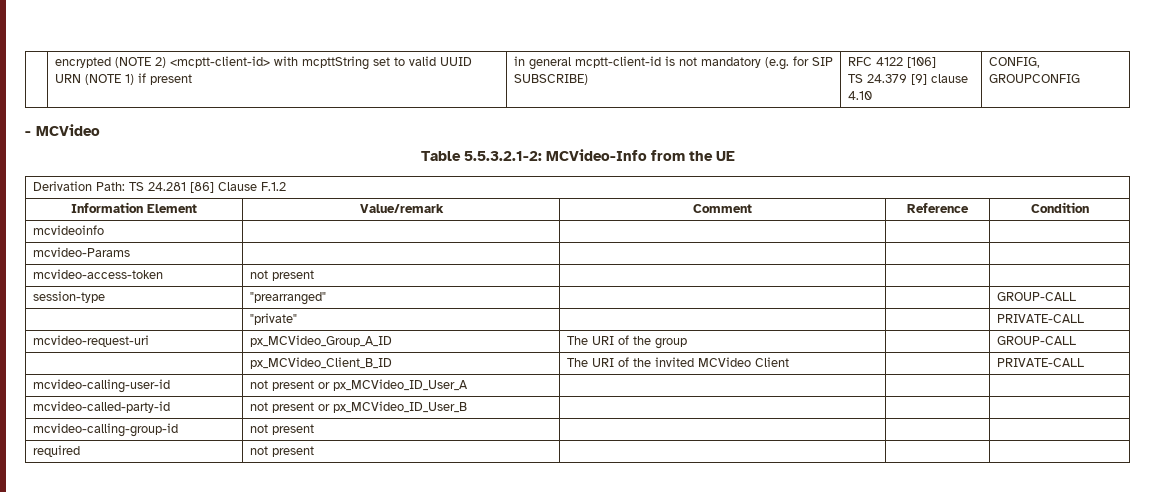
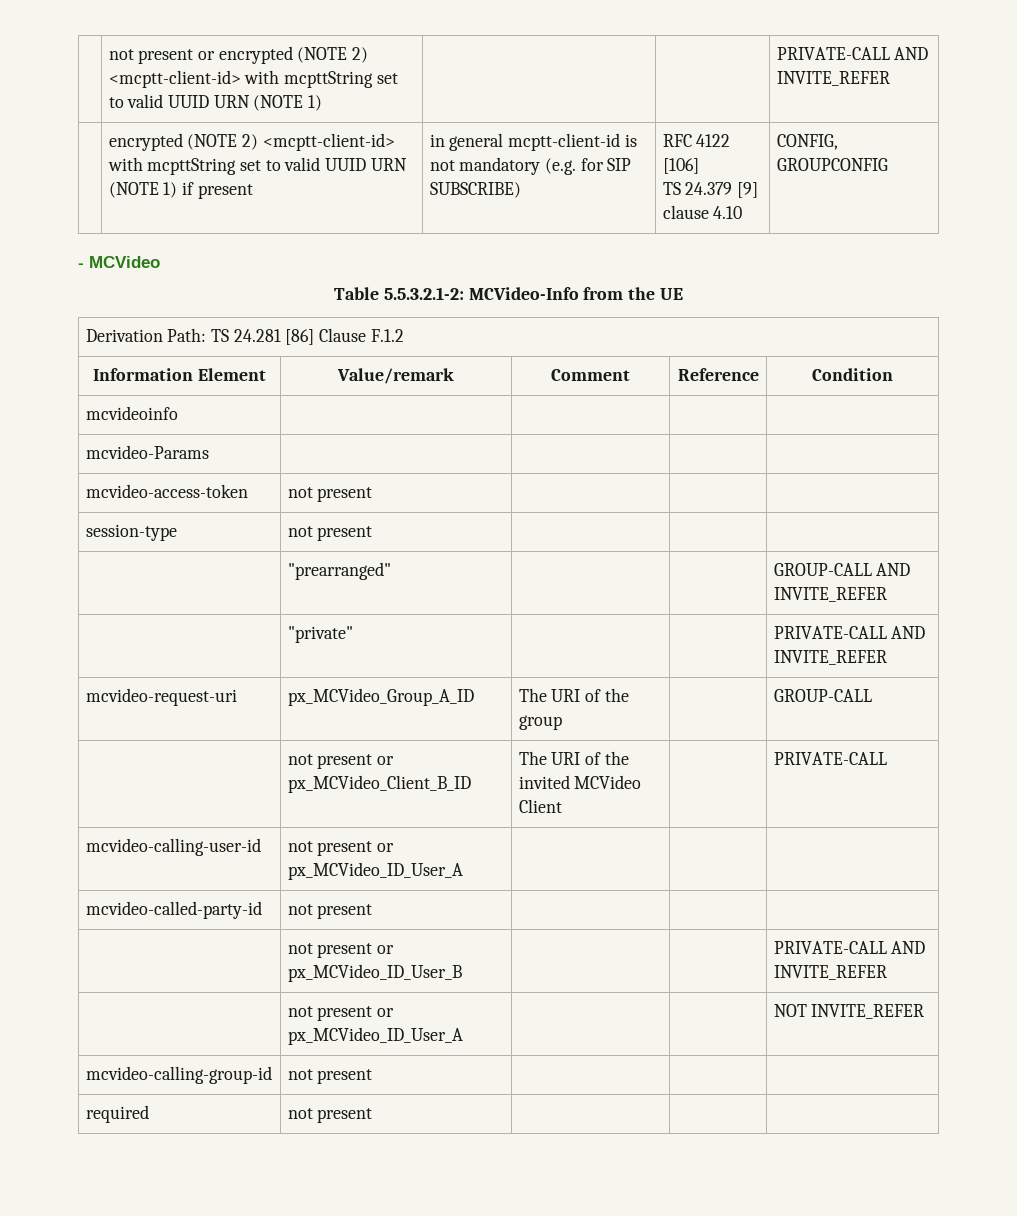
+ | not present or encrypted (NOTE 2) <mcptt-client-id> with mcpttString set to valid UUID URN (NOTE 1) | | | PRIVATE-CALL AND INVITE_REFER
- session-type | "prearranged" | | | GROUP-CALL
+ session-type | not present | | |
+ | "prearranged" | | | GROUP-CALL AND INVITE_REFER
- | "private" | | | PRIVATE-CALL
+ | "private" | | | PRIVATE-CALL AND INVITE_REFER
- | px_MCVideo_Client_B_ID | The URI of the invited MCVideo Client | | PRIVATE-CALL
+ | not present or px_MCVideo_Client_B_ID | The URI of the invited MCVideo Client | | PRIVATE-CALL
- mcvideo-called-party-id | not present or px_MCVideo_ID_User_B | | |
+ mcvideo-called-party-id | not present | | |
+ | not present or px_MCVideo_ID_User_B | | | PRIVATE-CALL AND INVITE_REFER
+ | not present or px_MCVideo_ID_User_A | | | NOT INVITE_REFER

